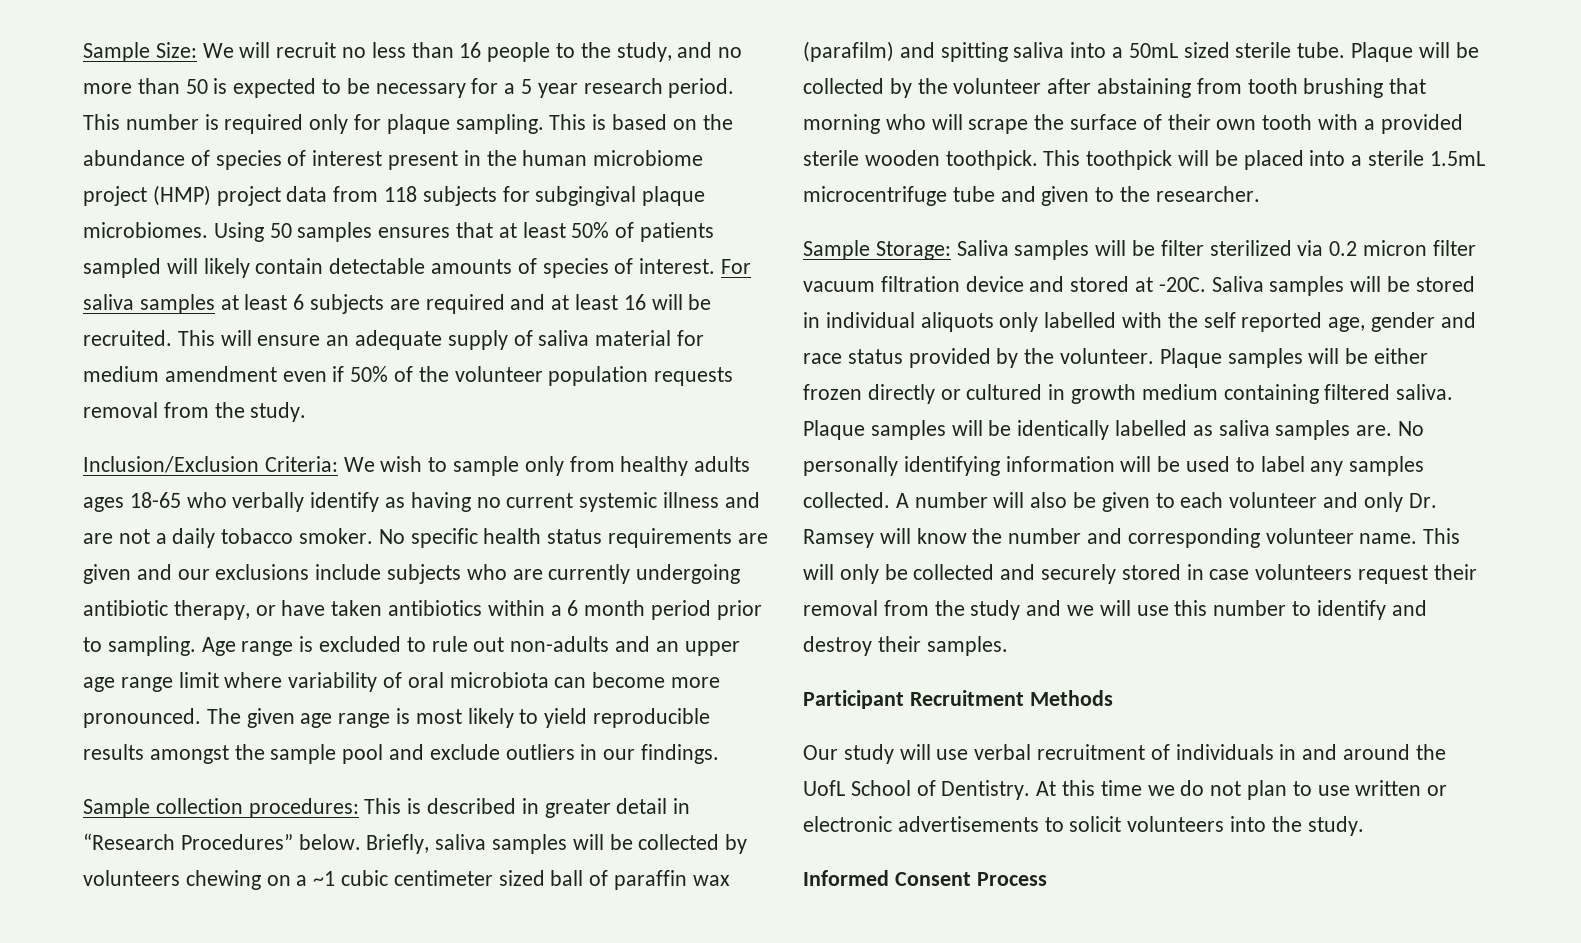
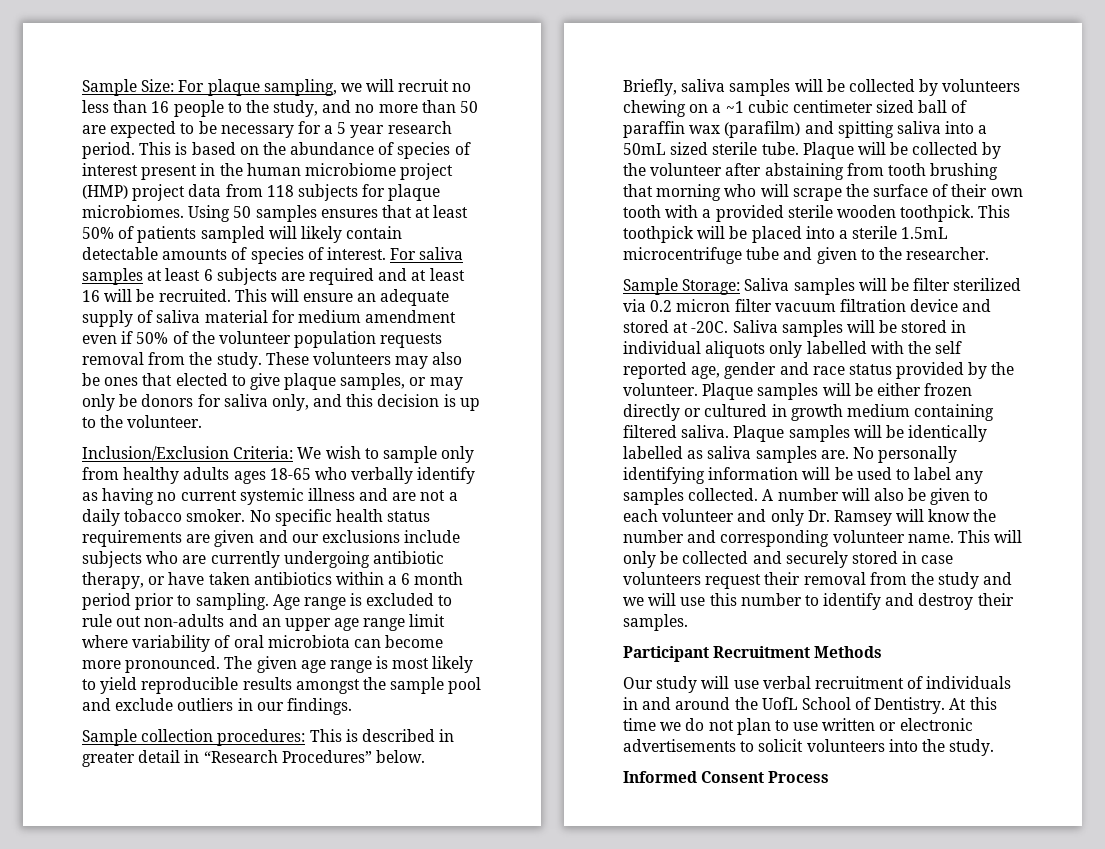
- Sample Size: We will recruit no less than 16 people to the study, and no more than 50 is expected to be necessary for a 5 year research period.
+ Sample Size: For plaque sampling, we will recruit no less than 16 people to the study, and no more than 50 are expected to be necessary for a 5 year research period.
- This number is required only for plaque sampling. This is based on the abundance of species of interest present in the human microbiome project (HMP) project data from 118 subjects for subgingival plaque microbiomes.
+ This is based on the abundance of species of interest present in the human microbiome project (HMP) project data from 118 subjects for plaque microbiomes.
+ These volunteers may also be ones that elected to give plaque samples, or may only be donors for saliva only, and this decision is up to the volunteer.

